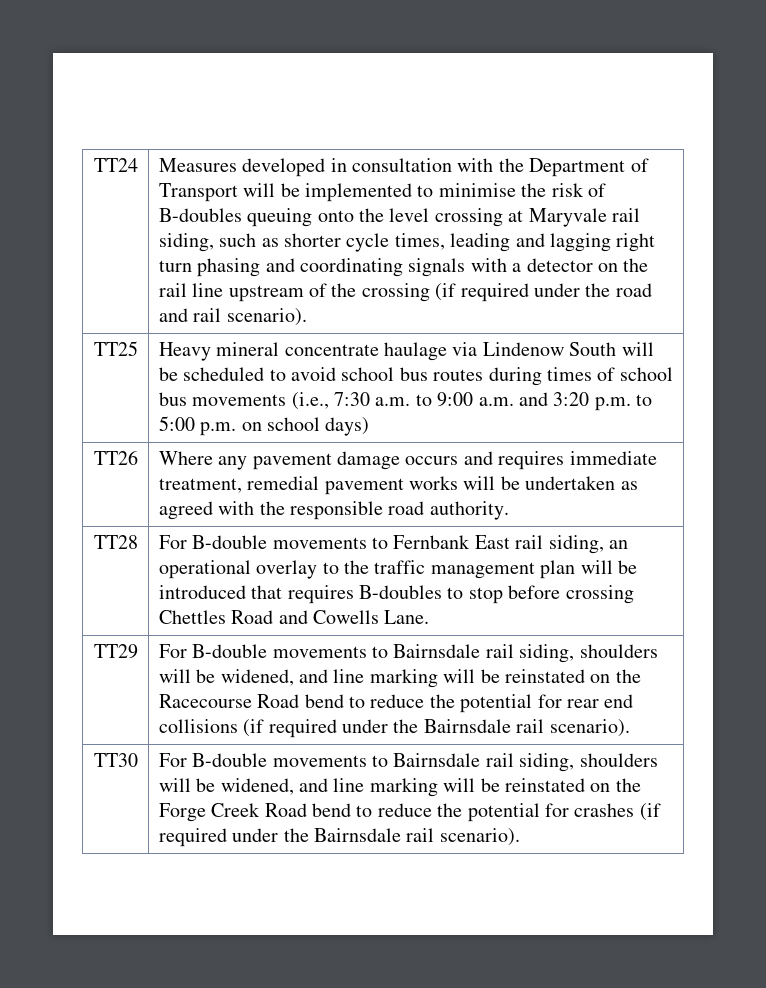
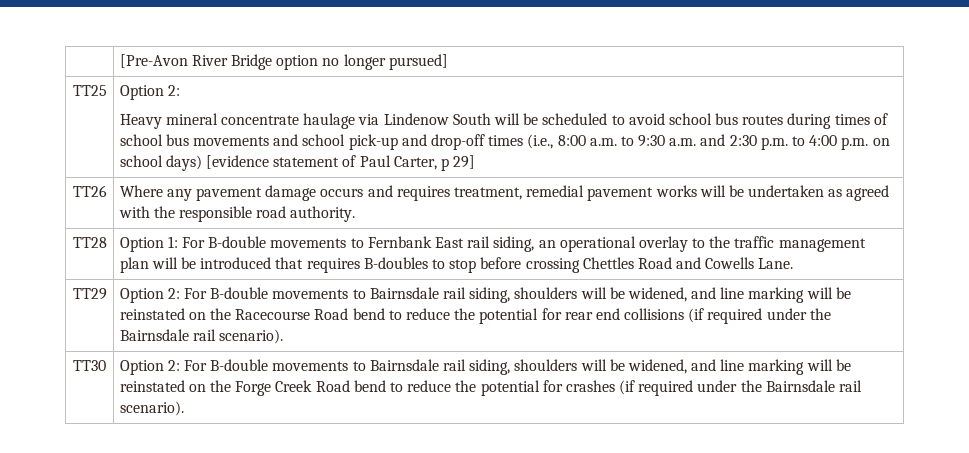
- TT24 | Measures developed in consultation with the Department of Transport will be implemented to minimise the risk of B-doubles queuing onto the level crossing at Maryvale rail siding, such as shorter cycle times, leading and lagging right turn phasing and coordinating signals with a detector on the rail line upstream of the crossing (if required under the road and rail scenario).
+ [Pre-Avon River Bridge option no longer pursued]
- TT25
+ TT25 | Option 2:
- Heavy mineral concentrate haulage via Lindenow South will be scheduled to avoid school bus routes during times of school bus movements (i.e., 7:30 a.m. to 9:00 a.m. and 3:20 p.m. to 5:00 p.m. on school days)
+ Heavy mineral concentrate haulage via Lindenow South will be scheduled to avoid school bus routes during times of school bus movements and school pick-up and drop-off times (i.e., 8:00 a.m. to 9:30 a.m. and 2:30 p.m. to 4:00 p.m. on school days) [evidence statement of Paul Carter, p 29]
- TT26 | Where any pavement damage occurs and requires immediate treatment, remedial pavement works will be undertaken as agreed with the responsible road authority.
+ TT26 | Where any pavement damage occurs and requires treatment, remedial pavement works will be undertaken as agreed with the responsible road authority.
- TT28 | For B-double movements to Fernbank East rail siding, an operational overlay to the traffic management plan will be introduced that requires B-doubles to stop before crossing Chettles Road and Cowells Lane.
+ TT28 | Option 1: For B-double movements to Fernbank East rail siding, an operational overlay to the traffic management plan will be introduced that requires B-doubles to stop before crossing Chettles Road and Cowells Lane.
- TT29 | For B-double movements to Bairnsdale rail siding, shoulders will be widened, and line marking will be reinstated on the Racecourse Road bend to reduce the potential for rear end collisions (if required under the Bairnsdale rail scenario).
+ TT29 | Option 2: For B-double movements to Bairnsdale rail siding, shoulders will be widened, and line marking will be reinstated on the Racecourse Road bend to reduce the potential for rear end collisions (if required under the Bairnsdale rail scenario).
- TT30 | For B-double movements to Bairnsdale rail siding, shoulders will be widened, and line marking will be reinstated on the Forge Creek Road bend to reduce the potential for crashes (if required under the Bairnsdale rail scenario).
+ TT30 | Option 2: For B-double movements to Bairnsdale rail siding, shoulders will be widened, and line marking will be reinstated on the Forge Creek Road bend to reduce the potential for crashes (if required under the Bairnsdale rail scenario).

